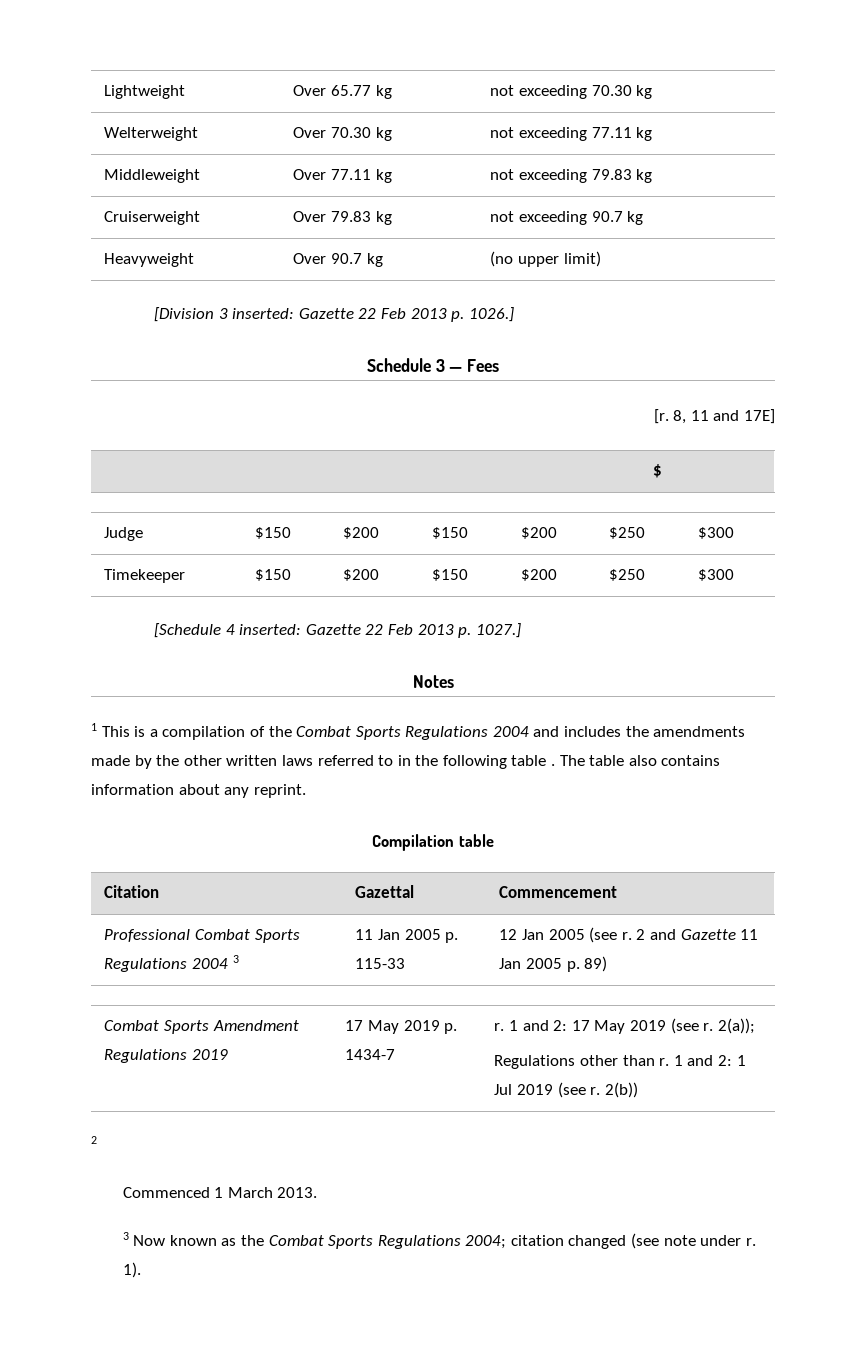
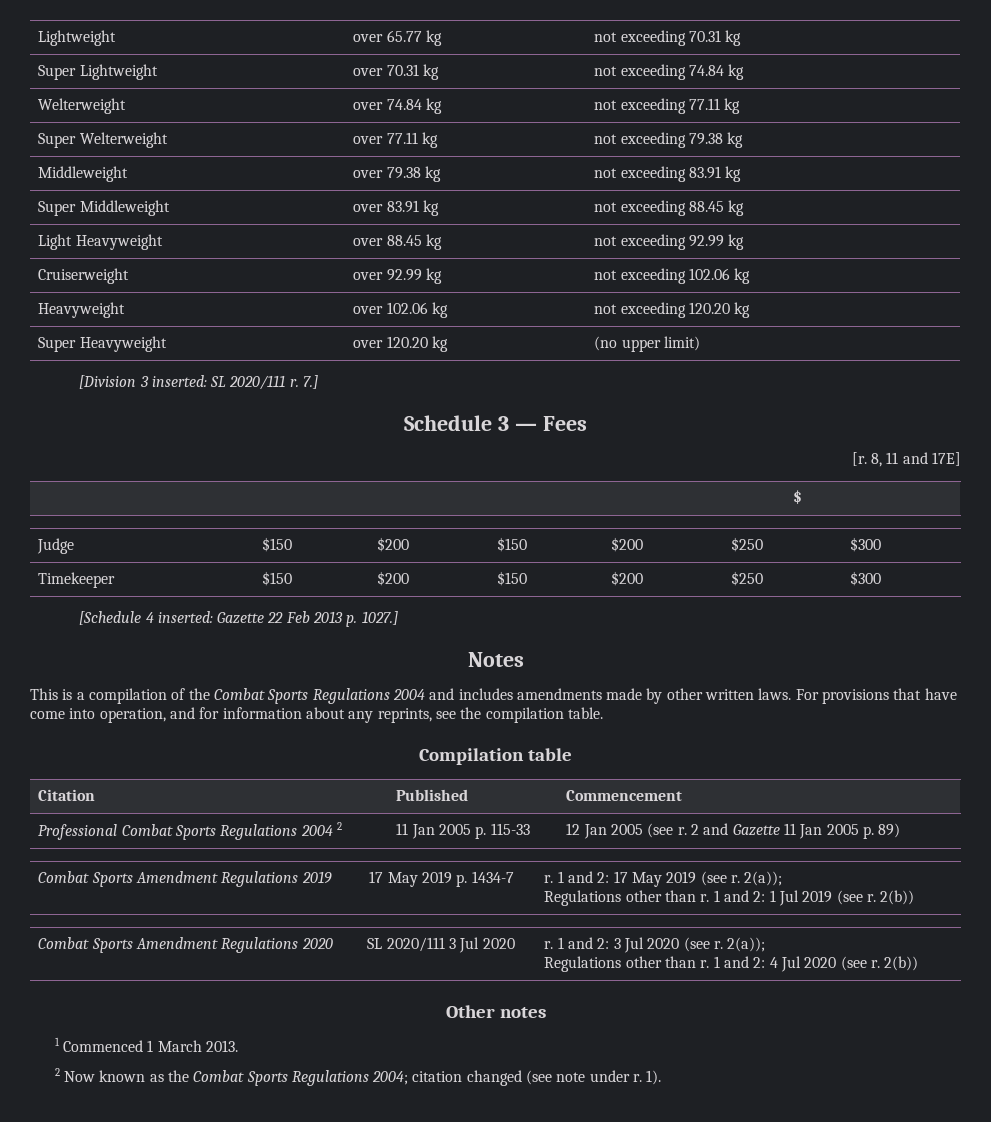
- Lightweight | Over 65.77 kg | not exceeding 70.30 kg
+ Lightweight | over 65.77 kg | not exceeding 70.31 kg
+ Super Lightweight | over 70.31 kg | not exceeding 74.84 kg
- Welterweight | Over 70.30 kg | not exceeding 77.11 kg
+ Welterweight | over 74.84 kg | not exceeding 77.11 kg
- Middleweight | Over 77.11 kg | not exceeding 79.83 kg
+ Super Welterweight | over 77.11 kg | not exceeding 79.38 kg
+ Middleweight | over 79.38 kg | not exceeding 83.91 kg
+ Super Middleweight | over 83.91 kg | not exceeding 88.45 kg
+ Light Heavyweight | over 88.45 kg | not exceeding 92.99 kg
- Cruiserweight | Over 79.83 kg | not exceeding 90.7 kg
+ Cruiserweight | over 92.99 kg | not exceeding 102.06 kg
- Heavyweight | Over 90.7 kg | (no upper limit)
+ Heavyweight | over 102.06 kg | not exceeding 120.20 kg
+ Super Heavyweight | over 120.20 kg | (no upper limit)
- [Division 3 inserted: Gazette 22 Feb 2013 p. 1026.]
+ [Division 3 inserted: SL 2020/111 r. 7.]
- 1 This is a compilation of the Combat Sports Regulations 2004 and includes the amendments made by the other written laws referred to in the following table . The table also contains information about any reprint.
+ This is a compilation of the Combat Sports Regulations 2004 and includes amendments made by other written laws. For provisions that have come into operation, and for information about any reprints, see the compilation table.
- Citation | Gazettal | Commencement
+ Citation | Published | Commencement
- Professional Combat Sports Regulations 2004 3 | 11 Jan 2005 p. 115-33 | 12 Jan 2005 (see r. 2 and Gazette 11 Jan 2005 p. 89)
+ Professional Combat Sports Regulations 2004 2 | 11 Jan 2005 p. 115-33 | 12 Jan 2005 (see r. 2 and Gazette 11 Jan 2005 p. 89)
  Combat Sports Amendment Regulations 2019 | 17 May 2019 p. 1434-7 | r. 1 and 2: 17 May 2019 (see r. 2(a));
  Regulations other than r. 1 and 2: 1 Jul 2019 (see r. 2(b))
- 2
- Commenced 1 March 2013.
+ Combat Sports Amendment Regulations 2020 | SL 2020/111 3 Jul 2020 | r. 1 and 2: 3 Jul 2020 (see r. 2(a));
+ Regulations other than r. 1 and 2: 4 Jul 2020 (see r. 2(b))
+ Other notes
+ 1 Commenced 1 March 2013.
- 3 Now known as the Combat Sports Regulations 2004; citation changed (see note under r.
+ 2 Now known as the Combat Sports Regulations 2004; citation changed (see note under r.

